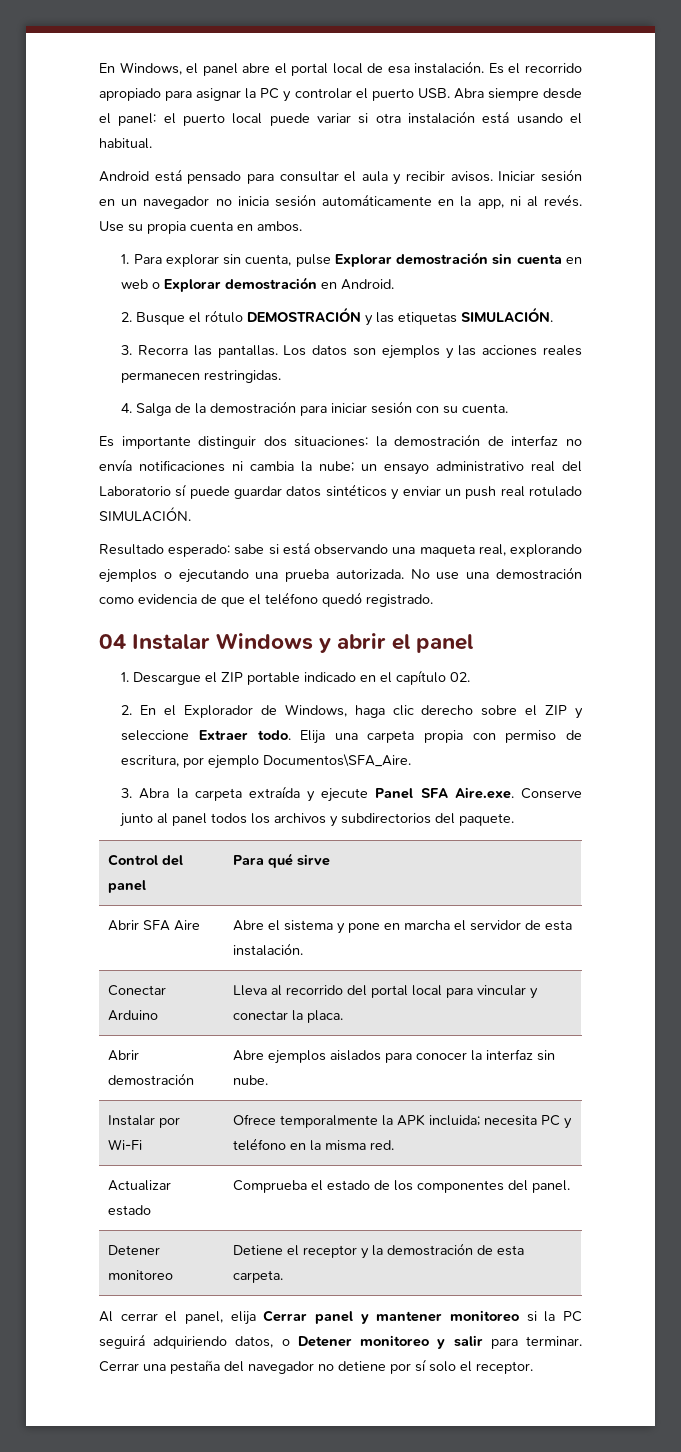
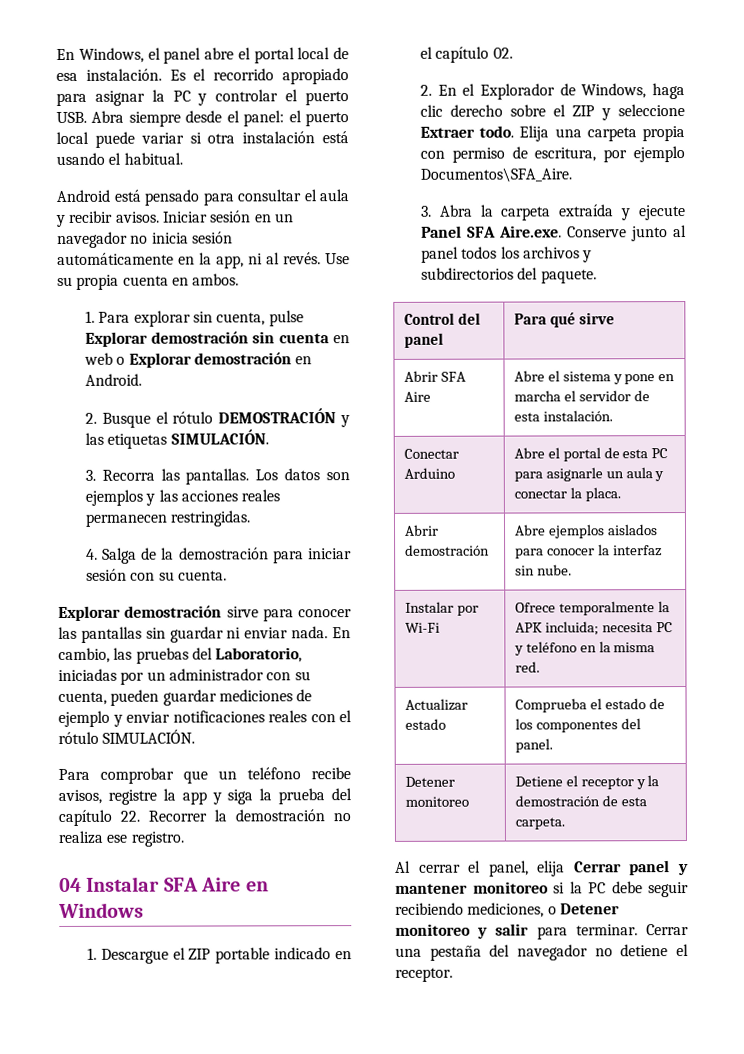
- Es importante distinguir dos situaciones: la demostración de interfaz no envía notificaciones ni cambia la nube; un ensayo administrativo real del Laboratorio sí puede guardar datos sintéticos y enviar un push real rotulado SIMULACIÓN.
- Resultado esperado: sabe si está observando una maqueta real, explorando ejemplos o ejecutando una prueba autorizada. No use una demostración como evidencia de que el teléfono quedó registrado.
- 04 Instalar Windows y abrir el panel
+ Explorar demostración sirve para conocer las pantallas sin guardar ni enviar nada. En cambio, las pruebas del Laboratorio, iniciadas por un administrador con su cuenta, pueden guardar mediciones de ejemplo y enviar notificaciones reales con el rótulo SIMULACIÓN.
+ Para comprobar que un teléfono recibe avisos, registre la app y siga la prueba del capítulo 22. Recorrer la demostración no realiza ese registro.
+ 04 Instalar SFA Aire en Windows
- Conectar Arduino | Lleva al recorrido del portal local para vincular y conectar la placa.
+ Conectar Arduino | Abre el portal de esta PC para asignarle un aula y conectar la placa.
- Al cerrar el panel, elija Cerrar panel y mantener monitoreo si la PC seguirá adquiriendo datos, o Detener monitoreo y salir para terminar.
+ Al cerrar el panel, elija Cerrar panel y mantener monitoreo si la PC debe seguir recibiendo mediciones, o Detener monitoreo y salir para terminar.
- Cerrar una pestaña del navegador no detiene por sí solo el receptor.
+ Cerrar una pestaña del navegador no detiene el receptor.

